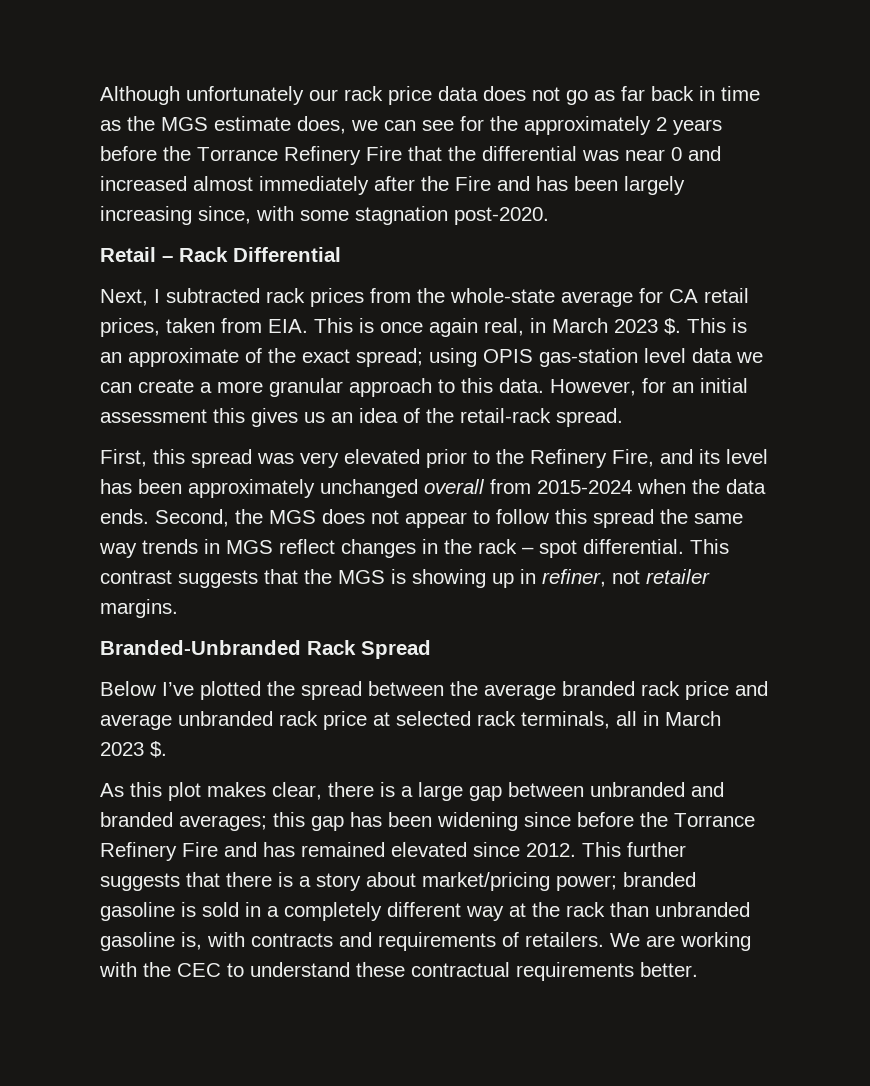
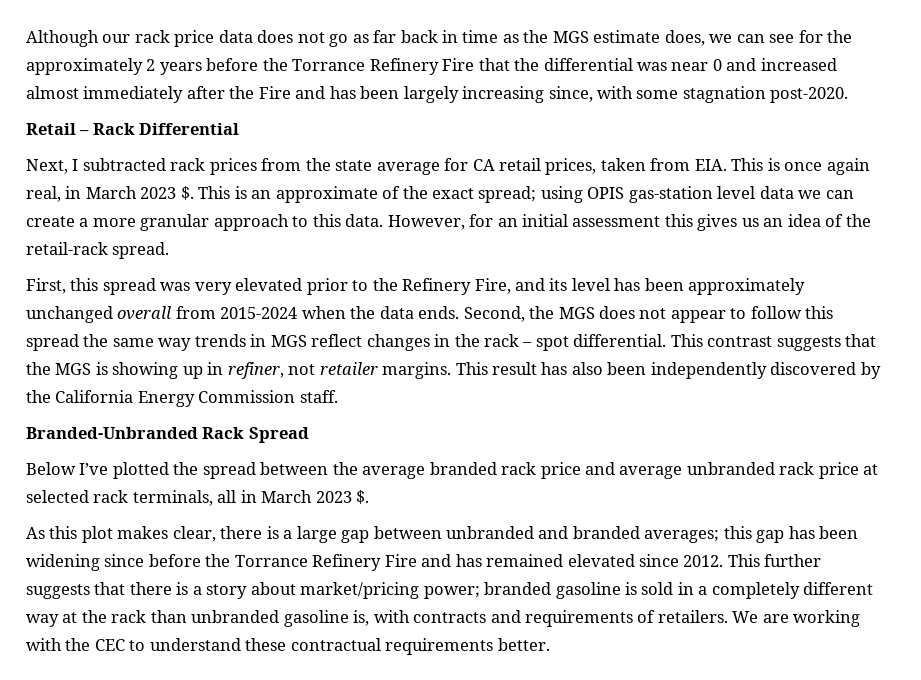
- Although unfortunately our rack price data does not go as far back in time as the MGS estimate does, we can see for the approximately 2 years before the Torrance Refinery Fire that the differential was near 0 and increased almost immediately after the Fire and has been largely increasing since, with some stagnation post-2020.
+ Although our rack price data does not go as far back in time as the MGS estimate does, we can see for the approximately 2 years before the Torrance Refinery Fire that the differential was near 0 and increased almost immediately after the Fire and has been largely increasing since, with some stagnation post-2020.
- Next, I subtracted rack prices from the whole-state average for CA retail prices, taken from EIA. This is once again real, in March 2023 $.
+ Next, I subtracted rack prices from the state average for CA retail prices, taken from EIA. This is once again real, in March 2023 $.
+ This result has also been independently discovered by the California Energy Commission staff.

